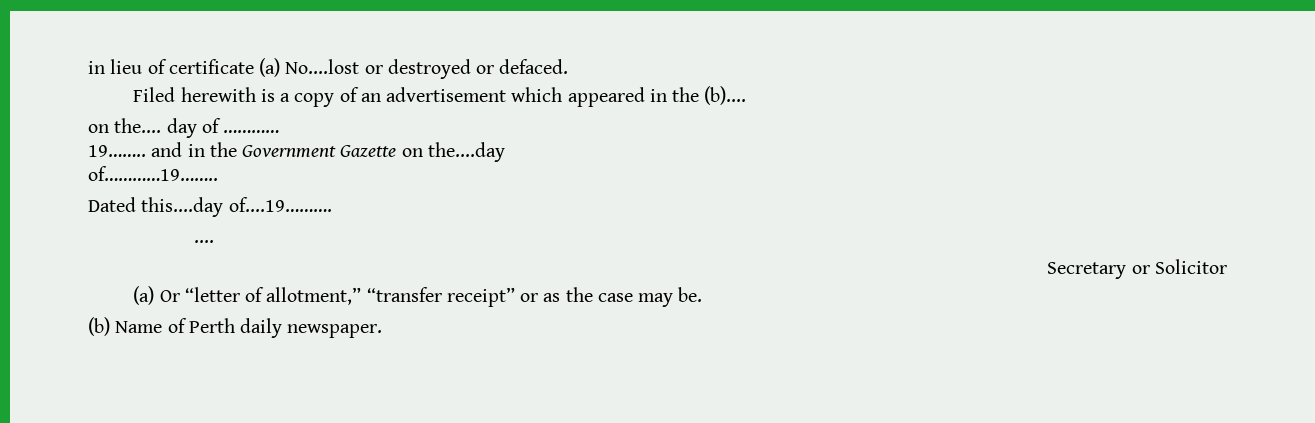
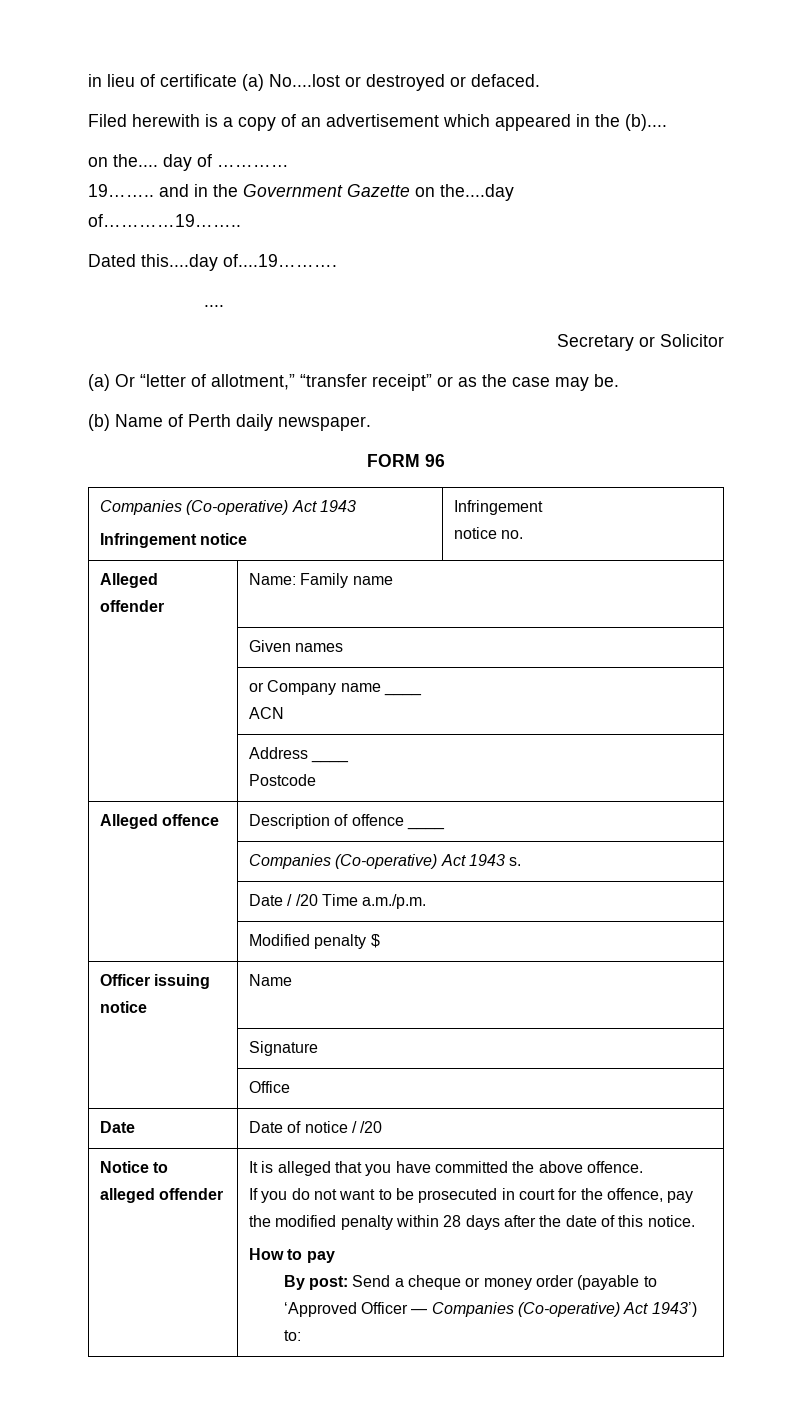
+ FORM 96
+ Companies (Co-operative) Act 1943
+ Infringement notice | Infringement
+ notice no.
+ Alleged offender | Name: Family name
+ | Given names
+ | or Company name ____
+ ACN
+ | Address ____
+ Postcode
+ Alleged offence | Description of offence ____
+ | Companies (Co-operative) Act 1943 s.
+ | Date / /20 Time a.m./p.m.
+ | Modified penalty $
+ Officer issuing notice | Name
+ | Signature
+ | Office
+ Date | Date of notice / /20
+ Notice to alleged offender | It is alleged that you have committed the above offence.
+ If you do not want to be prosecuted in court for the offence, pay the modified penalty within 28 days after the date of this notice.
+ How to pay
+ By post: Send a cheque or money order (payable to ‘Approved Officer — Companies (Co-operative) Act 1943’) to:

